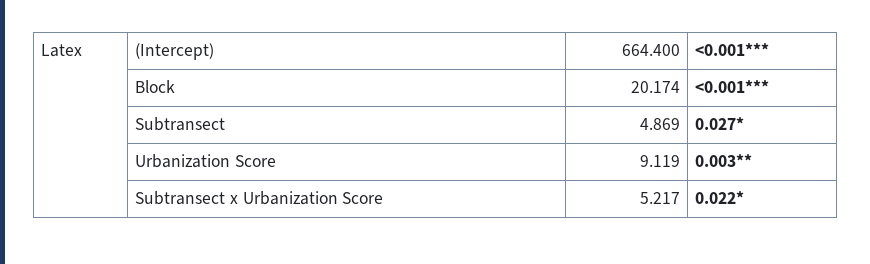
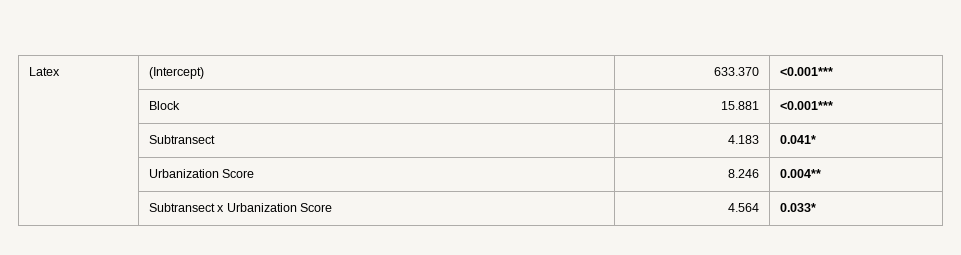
- Latex | (Intercept) | 664.400 | <0.001***
+ Latex | (Intercept) | 633.370 | <0.001***
- | Block | 20.174 | <0.001***
+ | Block | 15.881 | <0.001***
- | Subtransect | 4.869 | 0.027*
- | Urbanization Score | 9.119 | 0.003**
+ | Subtransect | 4.183 | 0.041*
+ | Urbanization Score | 8.246 | 0.004**
- | Subtransect x Urbanization Score | 5.217 | 0.022*
+ | Subtransect x Urbanization Score | 4.564 | 0.033*

